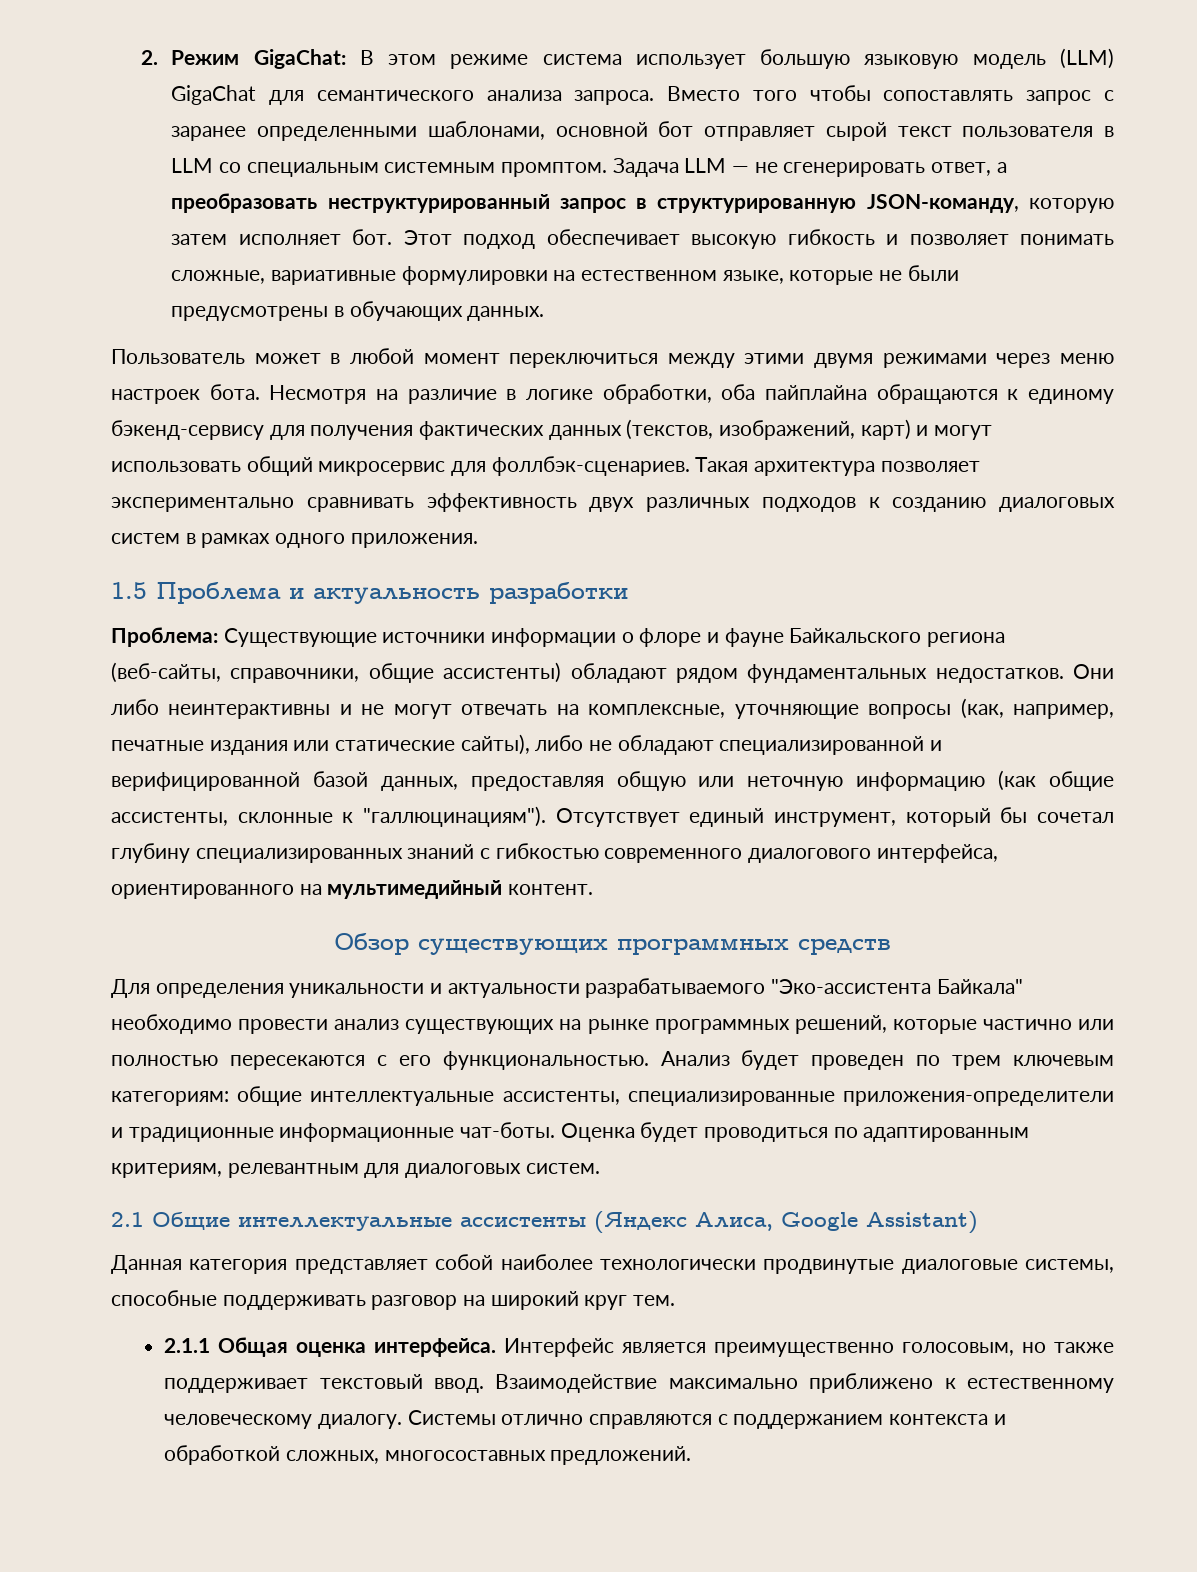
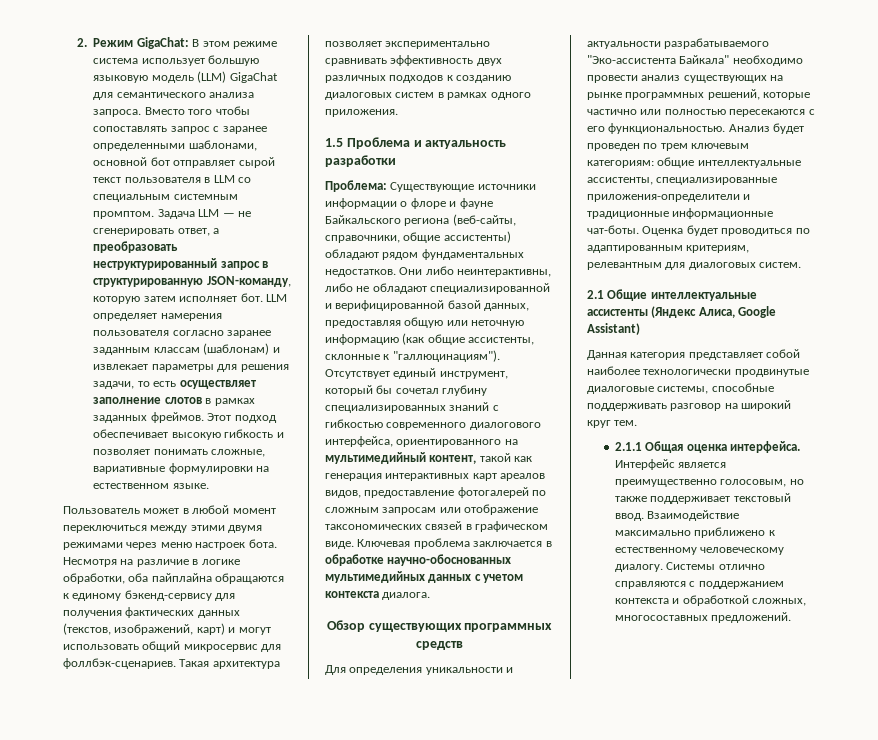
+ LLM определяет намерения пользователя согласно заранее заданным классам (шаблонам) и извлекает параметры для решения задачи, то есть осуществляет заполнение слотов в рамках заданных фреймов.
- Этот подход обеспечивает высокую гибкость и позволяет понимать сложные, вариативные формулировки на естественном языке, которые не были предусмотрены в обучающих данных.
+ Этот подход обеспечивает высокую гибкость и позволяет понимать сложные, вариативные формулировки на естественном языке.
- Они либо неинтерактивны и не могут отвечать на комплексные, уточняющие вопросы (как, например, печатные издания или статические сайты), либо не обладают специализированной и верифицированной базой данных, предоставляя общую или неточную информацию (как общие ассистенты, склонные к "галлюцинациям").
+ Они либо неинтерактивны, либо не обладают специализированной и верифицированной базой данных, предоставляя общую или неточную информацию (как общие ассистенты, склонные к "галлюцинациям").
- Отсутствует единый инструмент, который бы сочетал глубину специализированных знаний с гибкостью современного диалогового интерфейса, ориентированного на мультимедийный контент.
+ Отсутствует единый инструмент, который бы сочетал глубину специализированных знаний с гибкостью современного диалогового интерфейса, ориентированного на мультимедийный контент, такой как генерация интерактивных карт ареалов видов, предоставление фотогалерей по сложным запросам или отображение таксономических связей в графическом виде. Ключевая проблема заключается в обработке научно-обоснованных мультимедийных данных с учетом контекста диалога.

